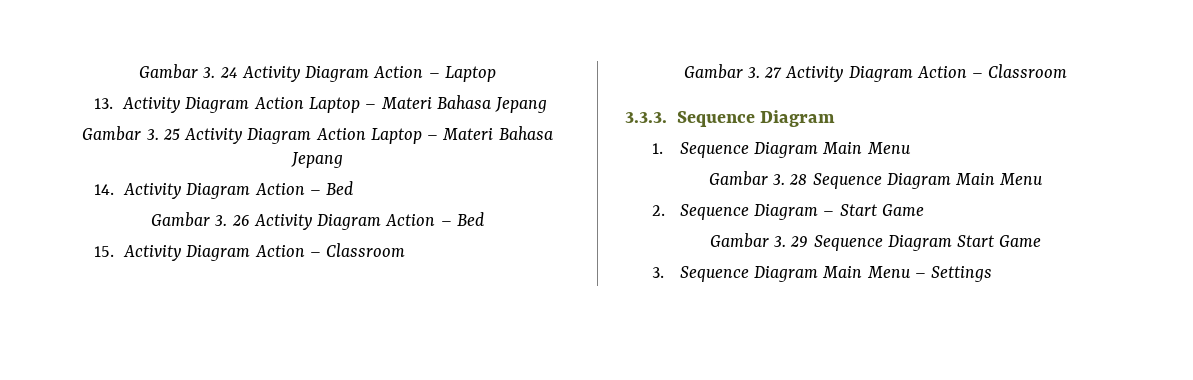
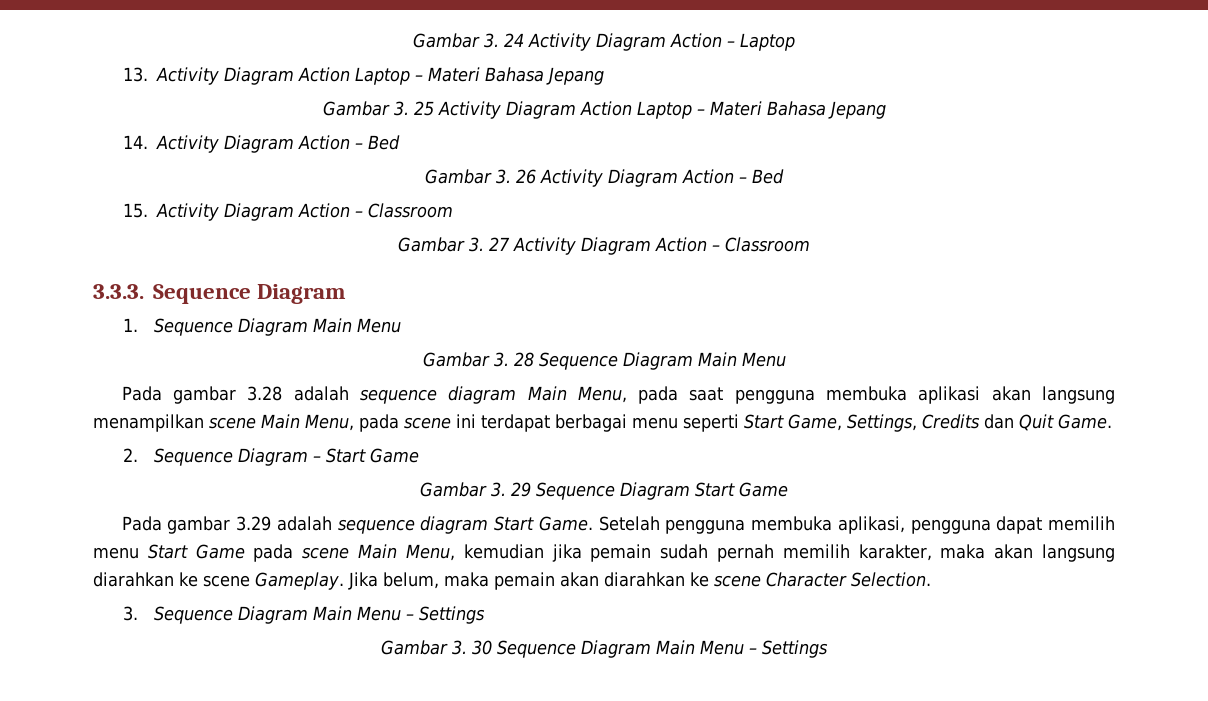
+ Pada gambar 3.28 adalah sequence diagram Main Menu, pada saat pengguna membuka aplikasi akan langsung menampilkan scene Main Menu, pada scene ini terdapat berbagai menu seperti Start Game, Settings, Credits dan Quit Game.
+ Pada gambar 3.29 adalah sequence diagram Start Game. Setelah pengguna membuka aplikasi, pengguna dapat memilih menu Start Game pada scene Main Menu, kemudian jika pemain sudah pernah memilih karakter, maka akan langsung diarahkan ke scene Gameplay. Jika belum, maka pemain akan diarahkan ke scene Character Selection.
+ Gambar 3. 30 Sequence Diagram Main Menu – Settings

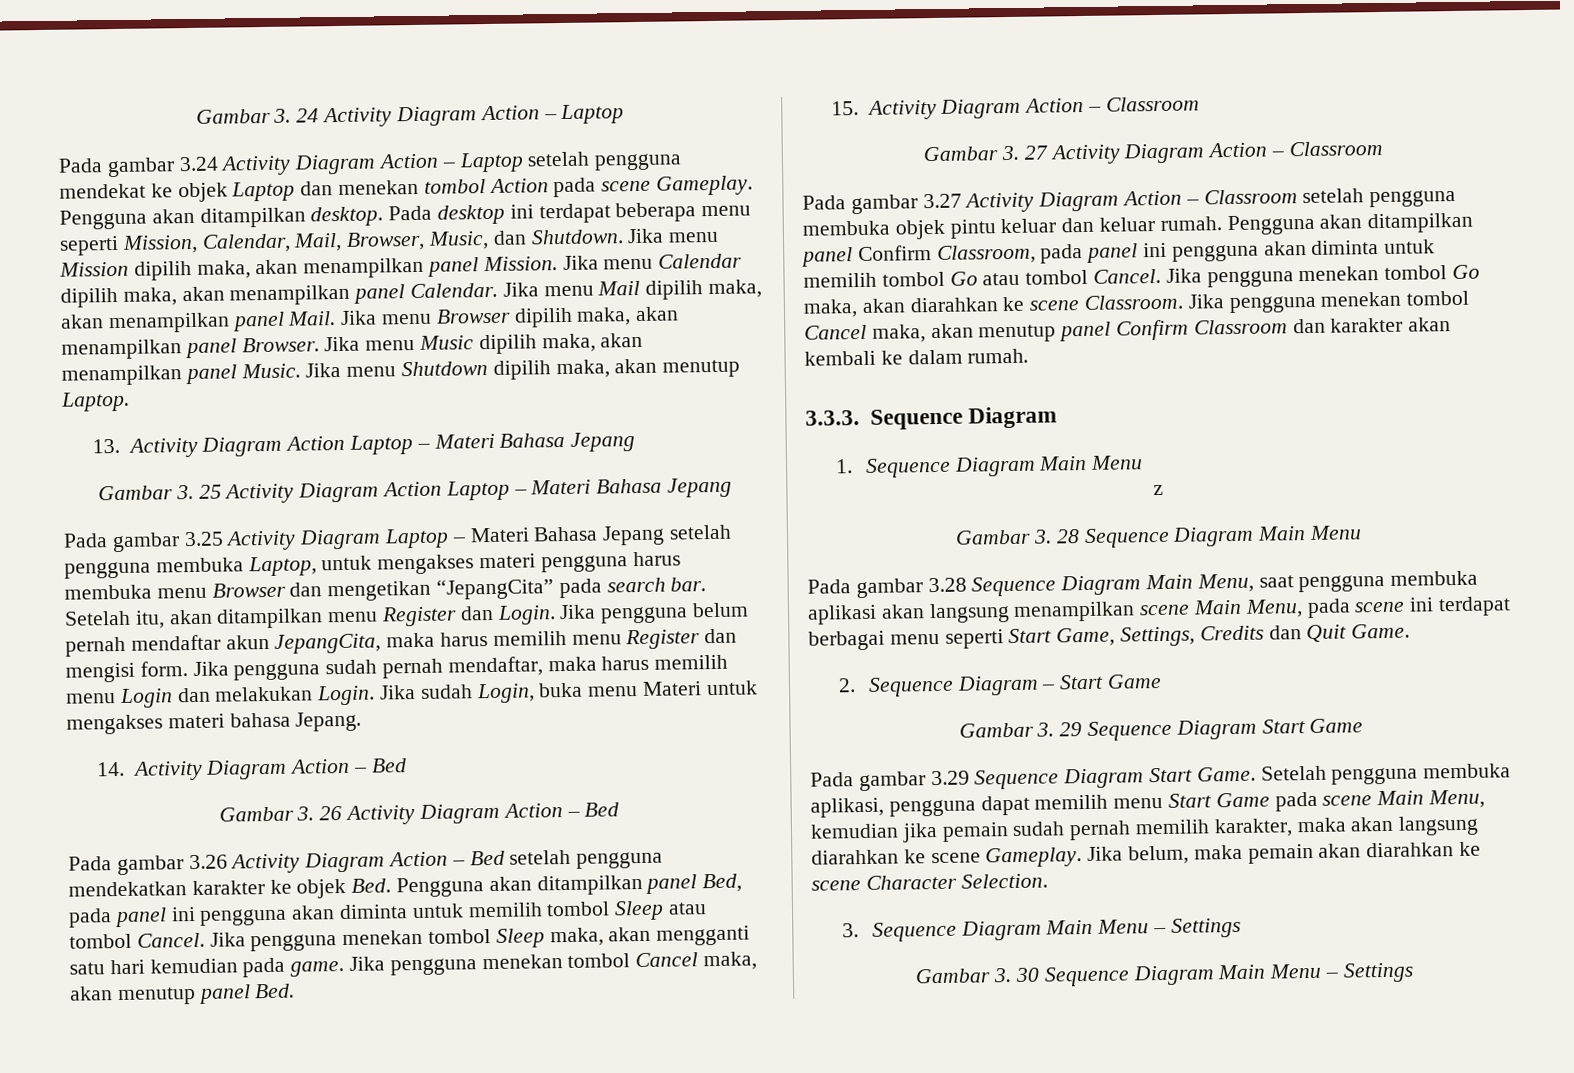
+ Pada gambar 3.24 Activity Diagram Action – Laptop setelah pengguna mendekat ke objek Laptop dan menekan tombol Action pada scene Gameplay. Pengguna akan ditampilkan desktop. Pada desktop ini terdapat beberapa menu seperti Mission, Calendar, Mail, Browser, Music, dan Shutdown. Jika menu Mission dipilih maka, akan menampilkan panel Mission. Jika menu Calendar dipilih maka, akan menampilkan panel Calendar. Jika menu Mail dipilih maka, akan menampilkan panel Mail. Jika menu Browser dipilih maka, akan menampilkan panel Browser. Jika menu Music dipilih maka, akan menampilkan panel Music. Jika menu Shutdown dipilih maka, akan menutup Laptop.
+ Pada gambar 3.25 Activity Diagram Laptop – Materi Bahasa Jepang setelah pengguna membuka Laptop, untuk mengakses materi pengguna harus membuka menu Browser dan mengetikan “JepangCita” pada search bar. Setelah itu, akan ditampilkan menu Register dan Login. Jika pengguna belum pernah mendaftar akun JepangCita, maka harus memilih menu Register dan mengisi form. Jika pengguna sudah pernah mendaftar, maka harus memilih menu Login dan melakukan Login. Jika sudah Login, buka menu Materi untuk mengakses materi bahasa Jepang.
+ Pada gambar 3.26 Activity Diagram Action – Bed setelah pengguna mendekatkan karakter ke objek Bed. Pengguna akan ditampilkan panel Bed, pada panel ini pengguna akan diminta untuk memilih tombol Sleep atau tombol Cancel. Jika pengguna menekan tombol Sleep maka, akan mengganti satu hari kemudian pada game. Jika pengguna menekan tombol Cancel maka, akan menutup panel Bed.
+ Pada gambar 3.27 Activity Diagram Action – Classroom setelah pengguna membuka objek pintu keluar dan keluar rumah. Pengguna akan ditampilkan panel Confirm Classroom, pada panel ini pengguna akan diminta untuk memilih tombol Go atau tombol Cancel. Jika pengguna menekan tombol Go maka, akan diarahkan ke scene Classroom. Jika pengguna menekan tombol Cancel maka, akan menutup panel Confirm Classroom dan karakter akan kembali ke dalam rumah.
+ z
- Pada gambar 3.28 adalah sequence diagram Main Menu, pada saat pengguna membuka aplikasi akan langsung menampilkan scene Main Menu, pada scene ini terdapat berbagai menu seperti Start Game, Settings, Credits dan Quit Game.
+ Pada gambar 3.28 Sequence Diagram Main Menu, saat pengguna membuka aplikasi akan langsung menampilkan scene Main Menu, pada scene ini terdapat berbagai menu seperti Start Game, Settings, Credits dan Quit Game.
- Pada gambar 3.29 adalah sequence diagram Start Game.
+ Pada gambar 3.29 Sequence Diagram Start Game.

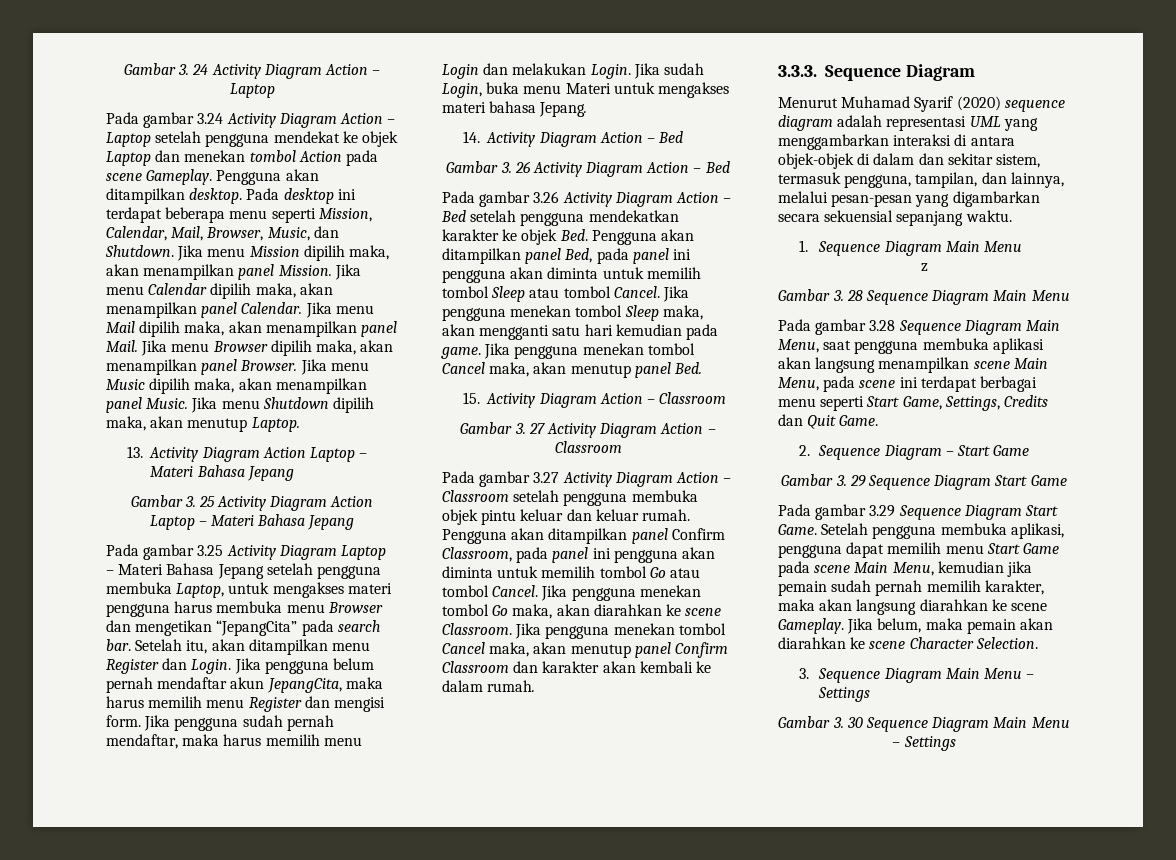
+ Menurut Muhamad Syarif (2020) sequence diagram adalah representasi UML yang menggambarkan interaksi di antara objek-objek di dalam dan sekitar sistem, termasuk pengguna, tampilan, dan lainnya, melalui pesan-pesan yang digambarkan secara sekuensial sepanjang waktu.

